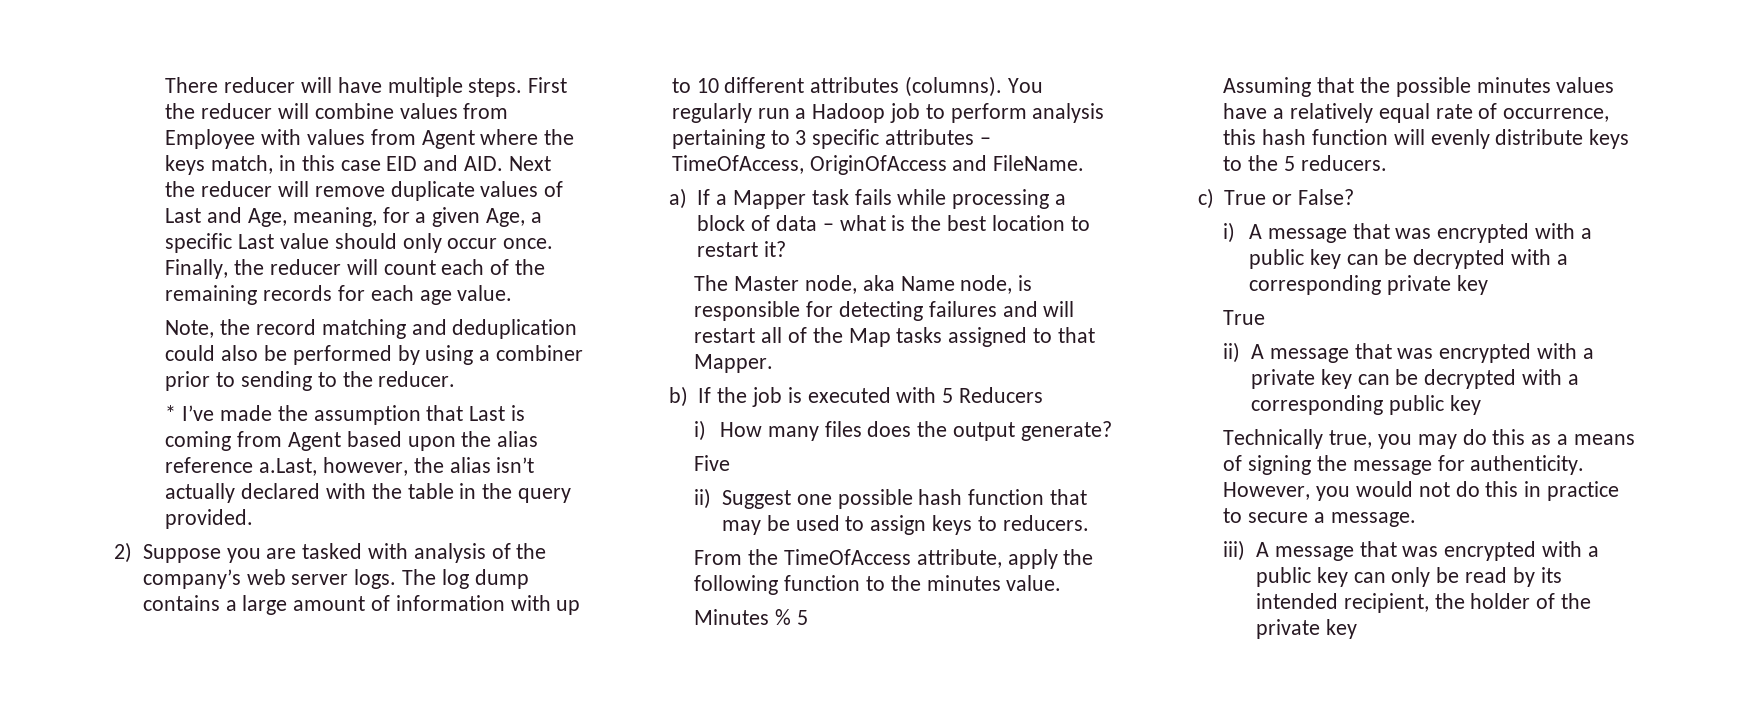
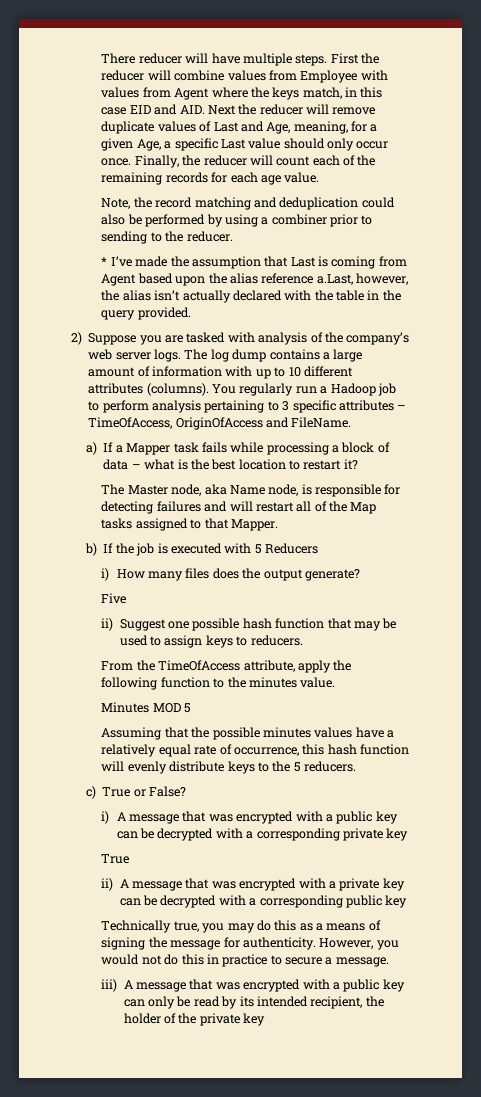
- Minutes % 5
+ Minutes MOD 5

